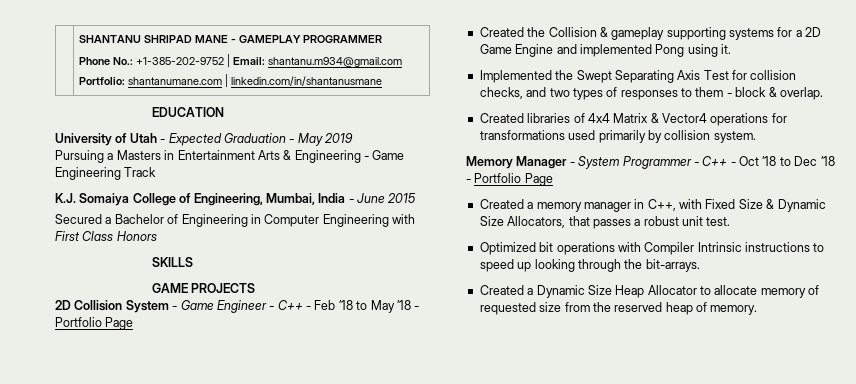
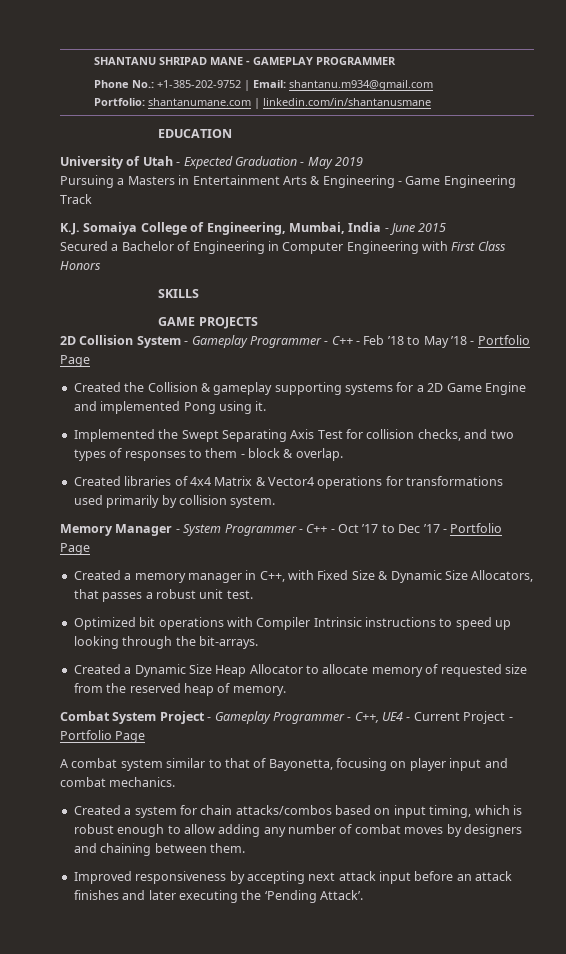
- 2D Collision System - Game Engineer - C++ - Feb ’18 to May ’18 - Portfolio Page
+ 2D Collision System - Gameplay Programmer - C++ - Feb ’18 to May ’18 - Portfolio Page
- Memory Manager - System Programmer - C++ - Oct ’18 to Dec ’18 - Portfolio Page
+ Memory Manager - System Programmer - C++ - Oct ’17 to Dec ’17 - Portfolio Page
+ Combat System Project - Gameplay Programmer - C++, UE4 - Current Project - Portfolio Page
+ A combat system similar to that of Bayonetta, focusing on player input and combat mechanics.
+ Created a system for chain attacks/combos based on input timing, which is robust enough to allow adding any number of combat moves by designers and chaining between them.
+ Improved responsiveness by accepting next attack input before an attack finishes and later executing the ‘Pending Attack’.

